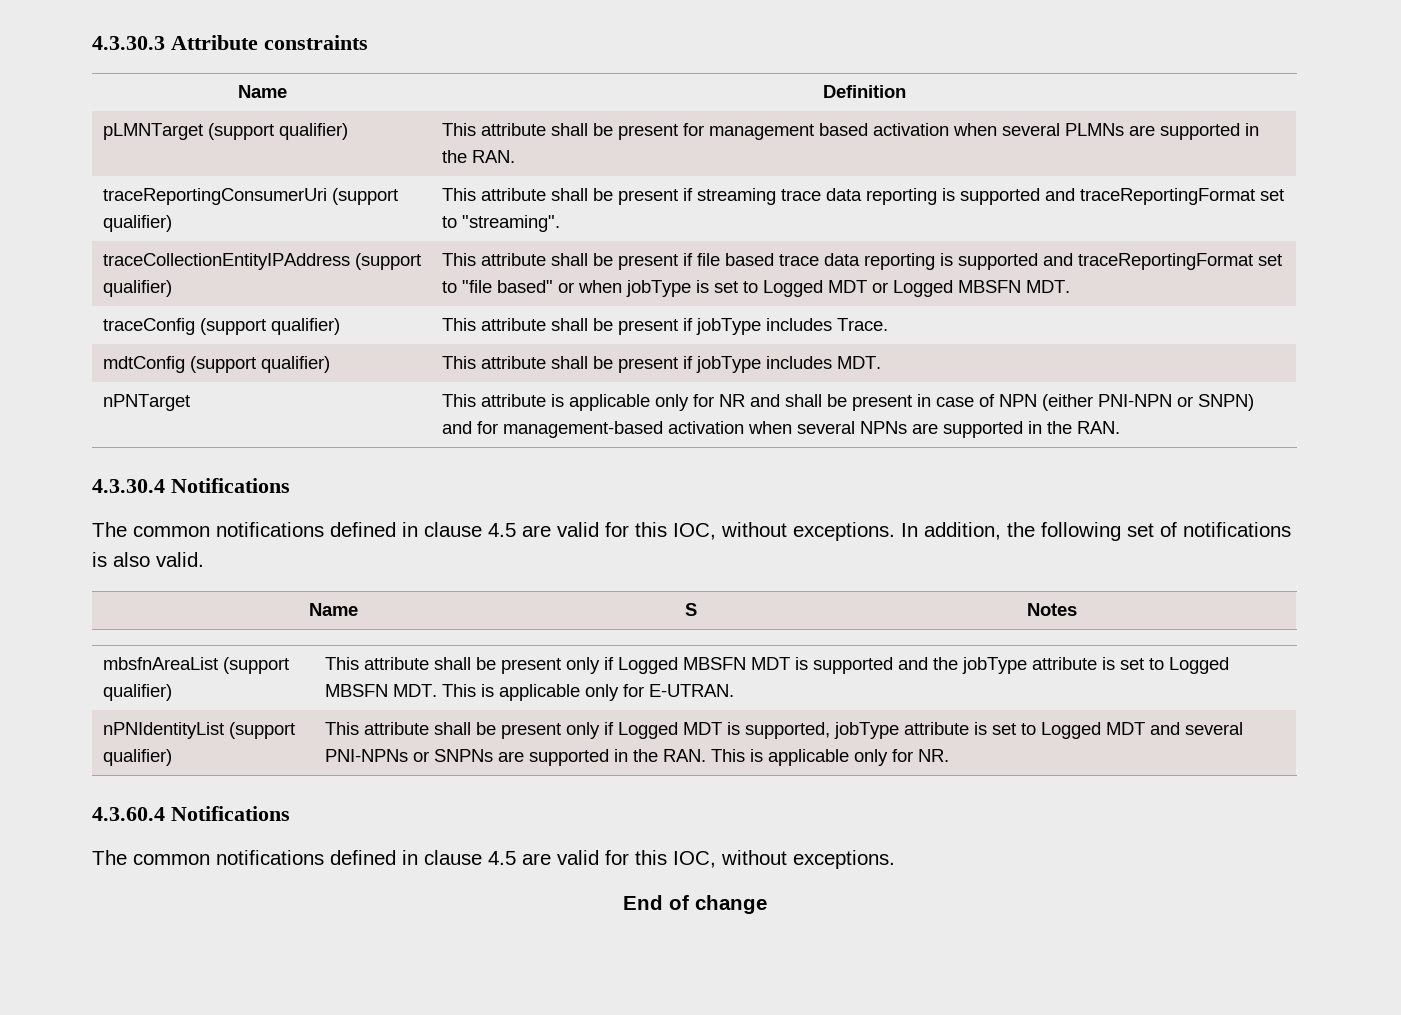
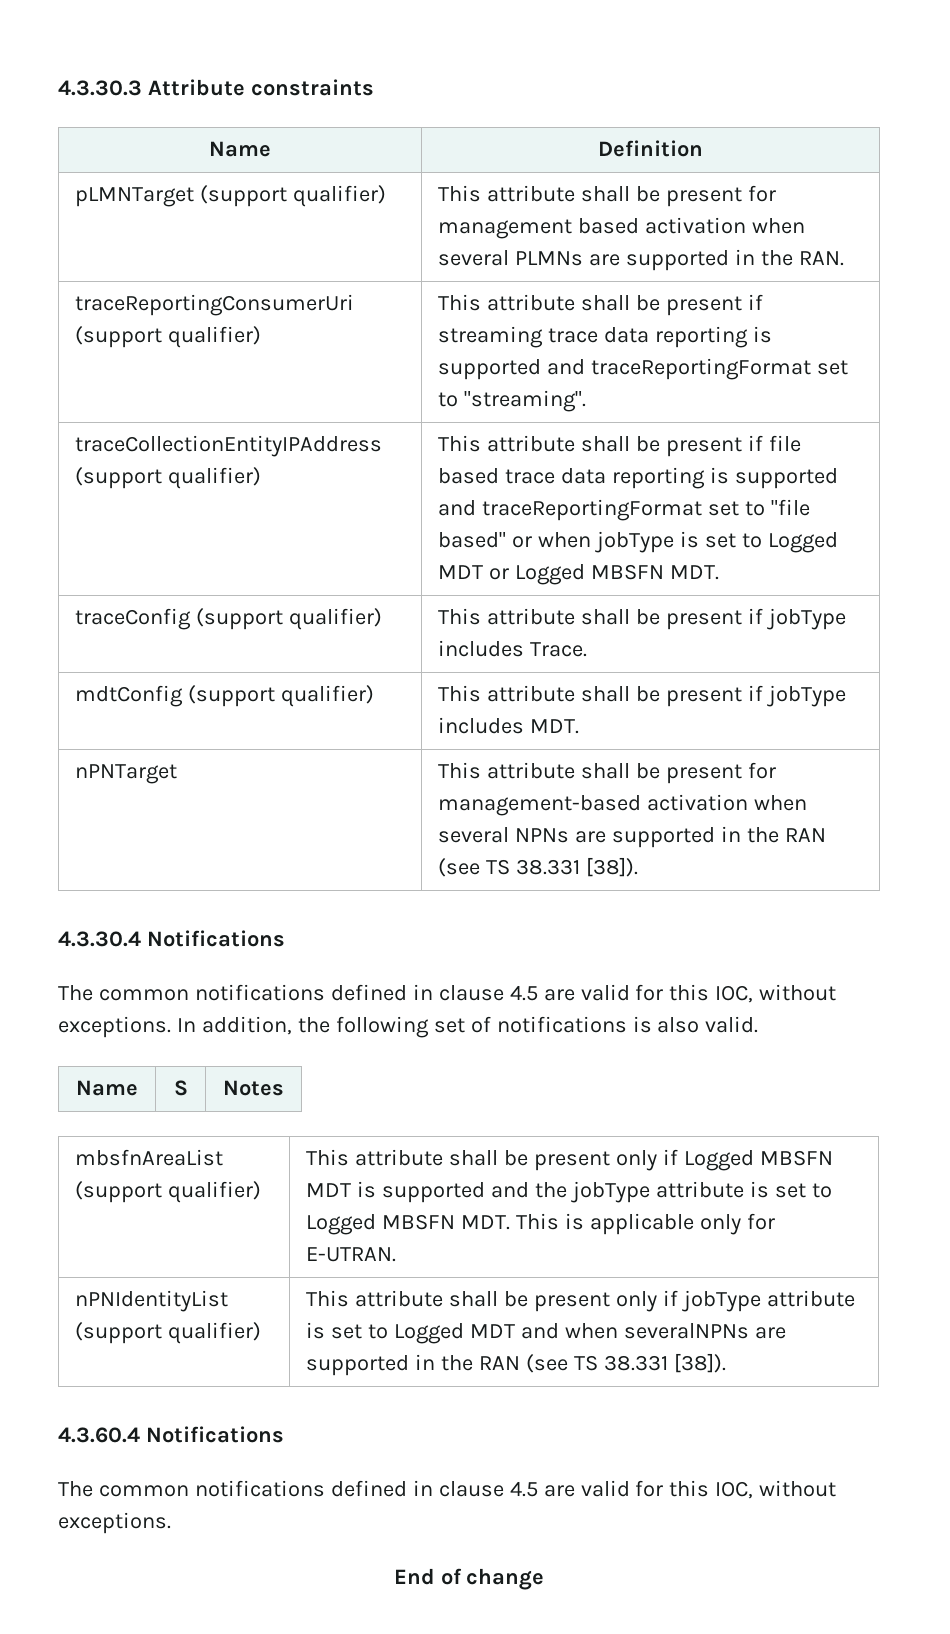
- nPNTarget | This attribute is applicable only for NR and shall be present in case of NPN (either PNI-NPN or SNPN) and for management-based activation when several NPNs are supported in the RAN.
+ nPNTarget | This attribute shall be present for management-based activation when several NPNs are supported in the RAN (see TS 38.331 [38]).
- nPNIdentityList (support qualifier) | This attribute shall be present only if Logged MDT is supported, jobType attribute is set to Logged MDT and several PNI-NPNs or SNPNs are supported in the RAN. This is applicable only for NR.
+ nPNIdentityList (support qualifier) | This attribute shall be present only if jobType attribute is set to Logged MDT and when severalNPNs are supported in the RAN (see TS 38.331 [38]).

